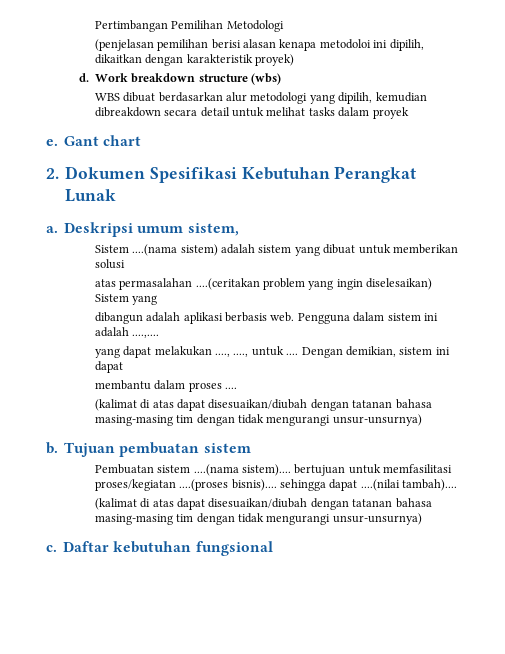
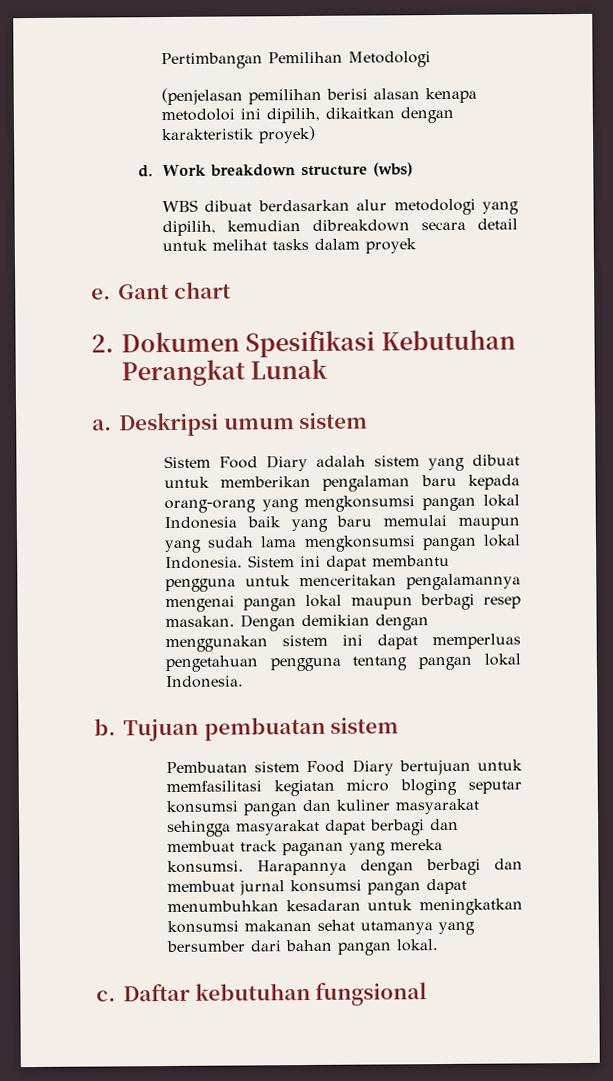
- Deskripsi umum sistem,
- Sistem ....(nama sistem) adalah sistem yang dibuat untuk memberikan solusi
- atas permasalahan ....(ceritakan problem yang ingin diselesaikan) Sistem yang
- dibangun adalah aplikasi berbasis web. Pengguna dalam sistem ini adalah ....,....
- yang dapat melakukan ...., ...., untuk .... Dengan demikian, sistem ini dapat
- membantu dalam proses ....
- (kalimat di atas dapat disesuaikan/diubah dengan tatanan bahasa masing-masing tim dengan tidak mengurangi unsur-unsurnya)
+ Deskripsi umum sistem
+ Sistem Food Diary adalah sistem yang dibuat untuk memberikan pengalaman baru kepada orang-orang yang mengkonsumsi pangan lokal Indonesia baik yang baru memulai maupun yang sudah lama mengkonsumsi pangan lokal Indonesia. Sistem ini dapat membantu pengguna untuk menceritakan pengalamannya mengenai pangan lokal maupun berbagi resep masakan. Dengan demikian dengan menggunakan sistem ini dapat memperluas pengetahuan pengguna tentang pangan lokal Indonesia.
- Pembuatan sistem ....(nama sistem).... bertujuan untuk memfasilitasi proses/kegiatan ....(proses bisnis).... sehingga dapat ....(nilai tambah)....
- (kalimat di atas dapat disesuaikan/diubah dengan tatanan bahasa masing-masing tim dengan tidak mengurangi unsur-unsurnya)
+ Pembuatan sistem Food Diary bertujuan untuk memfasilitasi kegiatan micro bloging seputar konsumsi pangan dan kuliner masyarakat sehingga masyarakat dapat berbagi dan membuat track paganan yang mereka konsumsi. Harapannya dengan berbagi dan membuat jurnal konsumsi pangan dapat menumbuhkan kesadaran untuk meningkatkan konsumsi makanan sehat utamanya yang bersumber dari bahan pangan lokal.

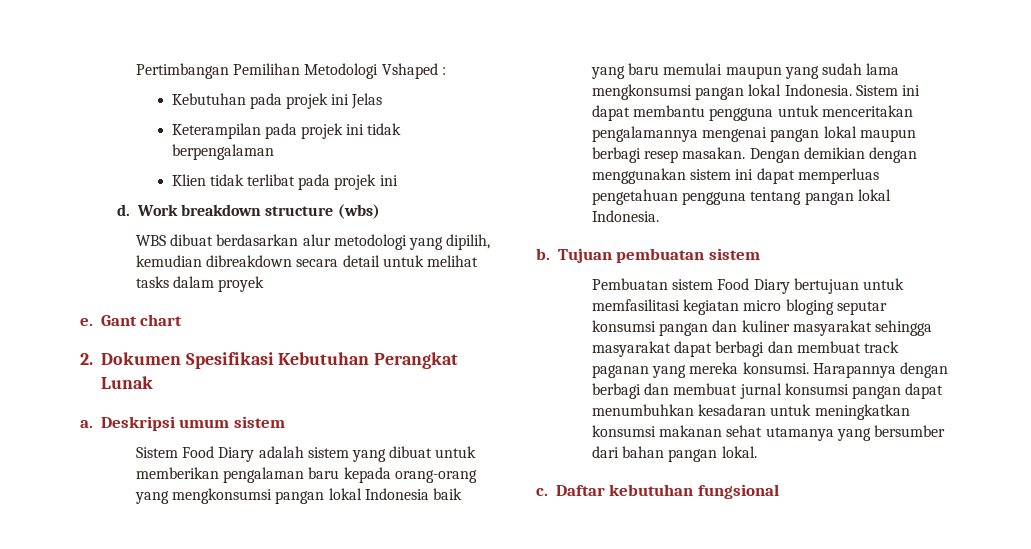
- Pertimbangan Pemilihan Metodologi
- (penjelasan pemilihan berisi alasan kenapa metodoloi ini dipilih, dikaitkan dengan karakteristik proyek)
+ Pertimbangan Pemilihan Metodologi Vshaped :
+ Kebutuhan pada projek ini Jelas
+ Keterampilan pada projek ini tidak berpengalaman
+ Klien tidak terlibat pada projek ini

